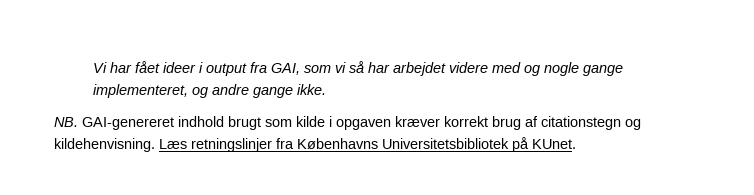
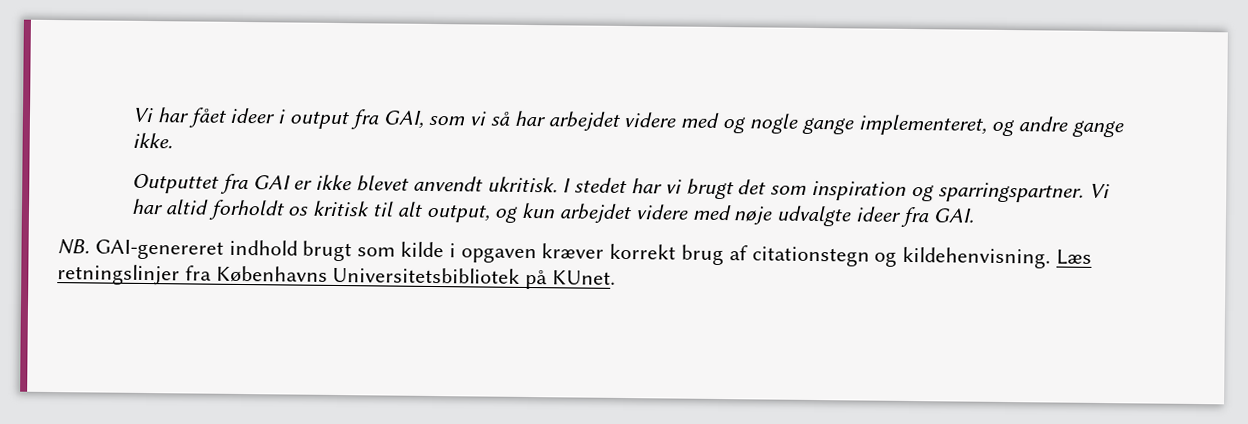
+ Outputtet fra GAI er ikke blevet anvendt ukritisk. I stedet har vi brugt det som inspiration og sparringspartner. Vi har altid forholdt os kritisk til alt output, og kun arbejdet videre med nøje udvalgte ideer fra GAI.

